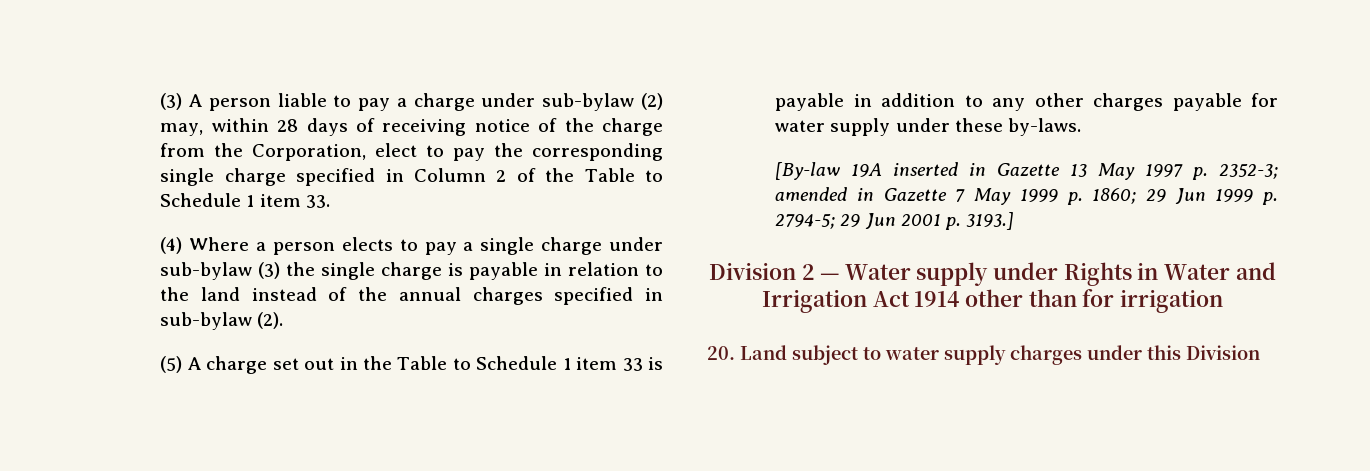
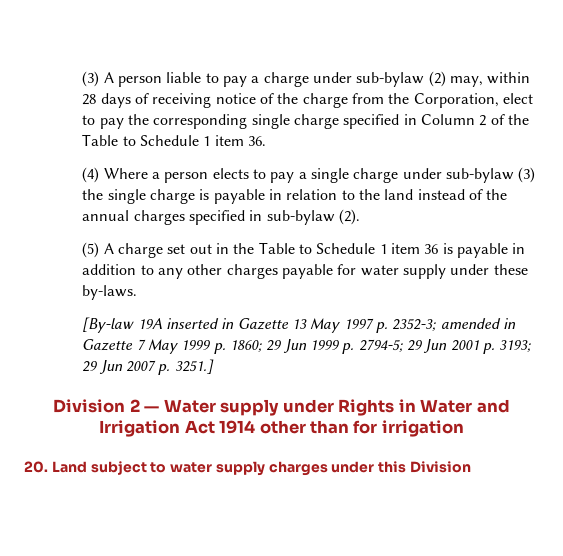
- (3) A person liable to pay a charge under sub-bylaw (2) may, within 28 days of receiving notice of the charge from the Corporation, elect to pay the corresponding single charge specified in Column 2 of the Table to Schedule 1 item 33.
+ (3) A person liable to pay a charge under sub-bylaw (2) may, within 28 days of receiving notice of the charge from the Corporation, elect to pay the corresponding single charge specified in Column 2 of the Table to Schedule 1 item 36.
- (5) A charge set out in the Table to Schedule 1 item 33 is payable in addition to any other charges payable for water supply under these by-laws.
+ (5) A charge set out in the Table to Schedule 1 item 36 is payable in addition to any other charges payable for water supply under these by-laws.
- [By-law 19A inserted in Gazette 13 May 1997 p. 2352-3; amended in Gazette 7 May 1999 p. 1860; 29 Jun 1999 p. 2794-5; 29 Jun 2001 p. 3193.]
+ [By-law 19A inserted in Gazette 13 May 1997 p. 2352-3; amended in Gazette 7 May 1999 p. 1860; 29 Jun 1999 p. 2794-5; 29 Jun 2001 p. 3193; 29 Jun 2007 p. 3251.]

